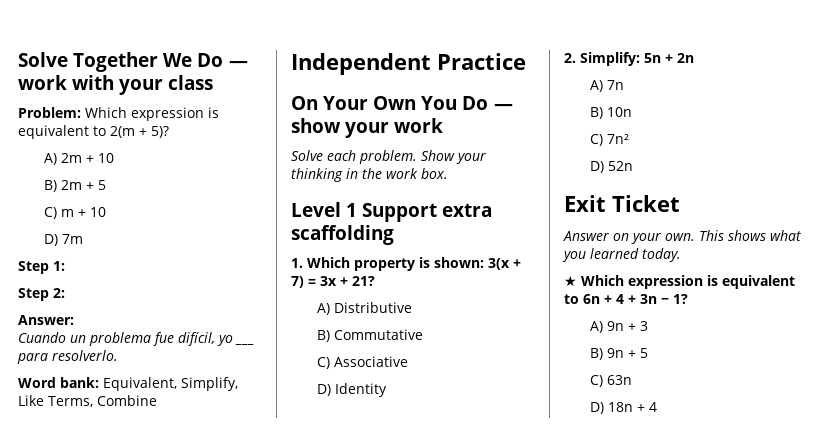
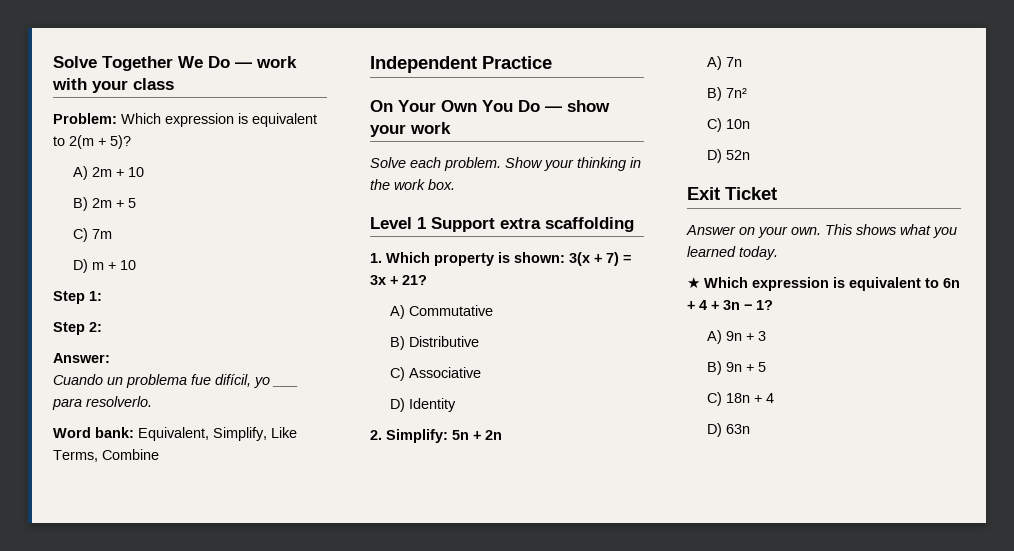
- C) m + 10
+ C) 7m
+ D) m + 10
- D) 7m
- A) Distributive
- B) Commutative
+ A) Commutative
+ B) Distributive
- B) 10n
- C) 7n²
+ B) 7n²
+ C) 10n
- C) 63n
- D) 18n + 4
+ C) 18n + 4
+ D) 63n

